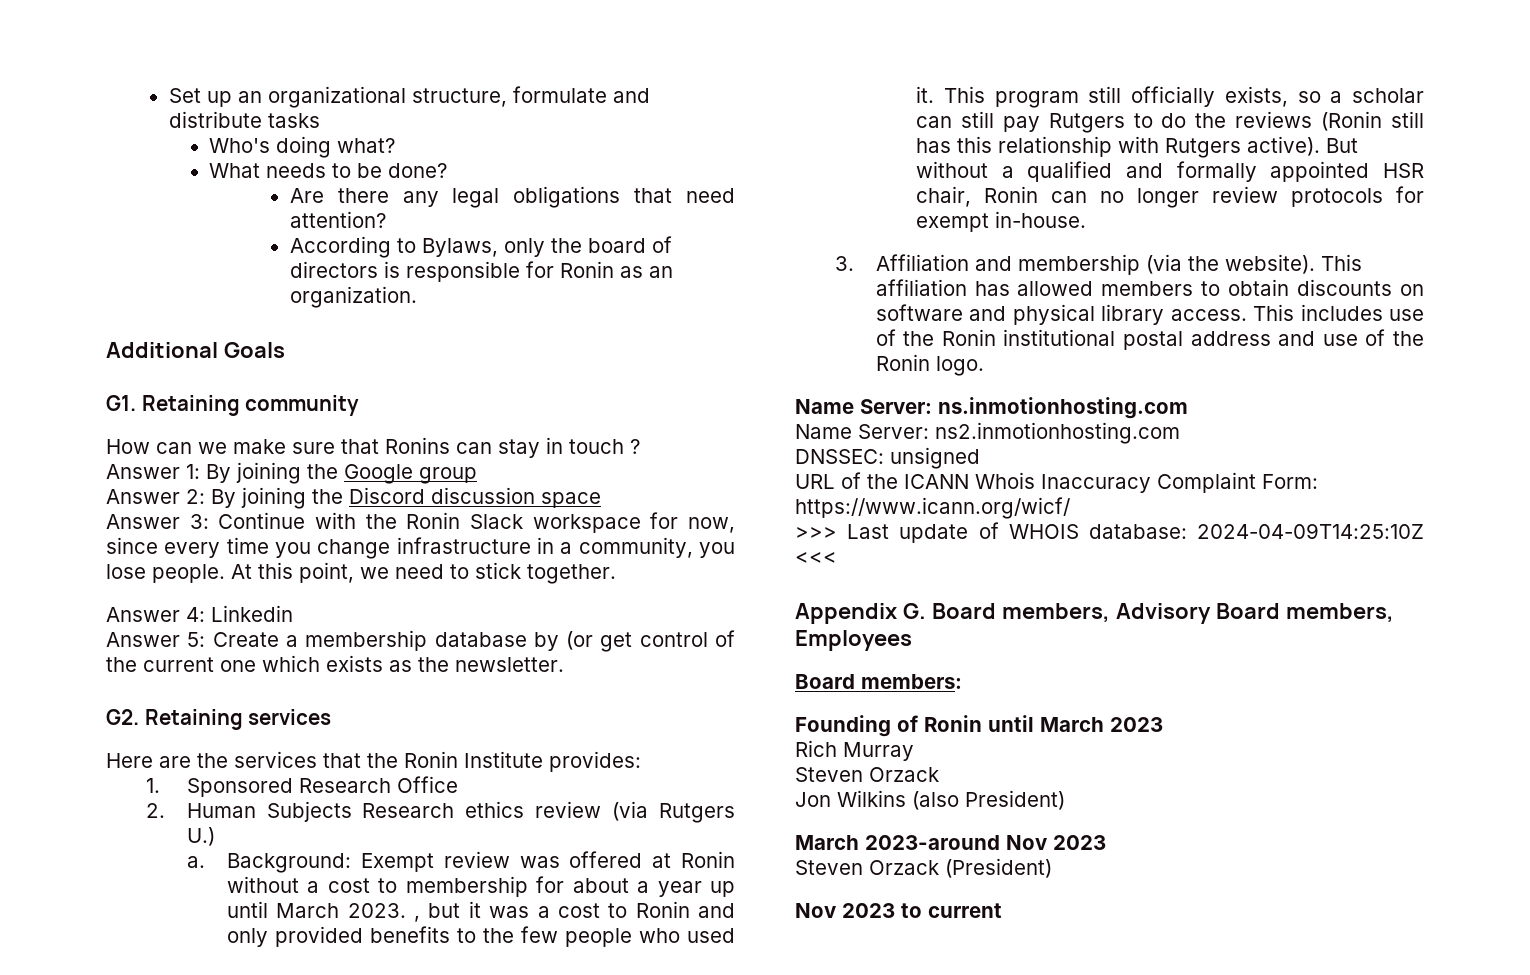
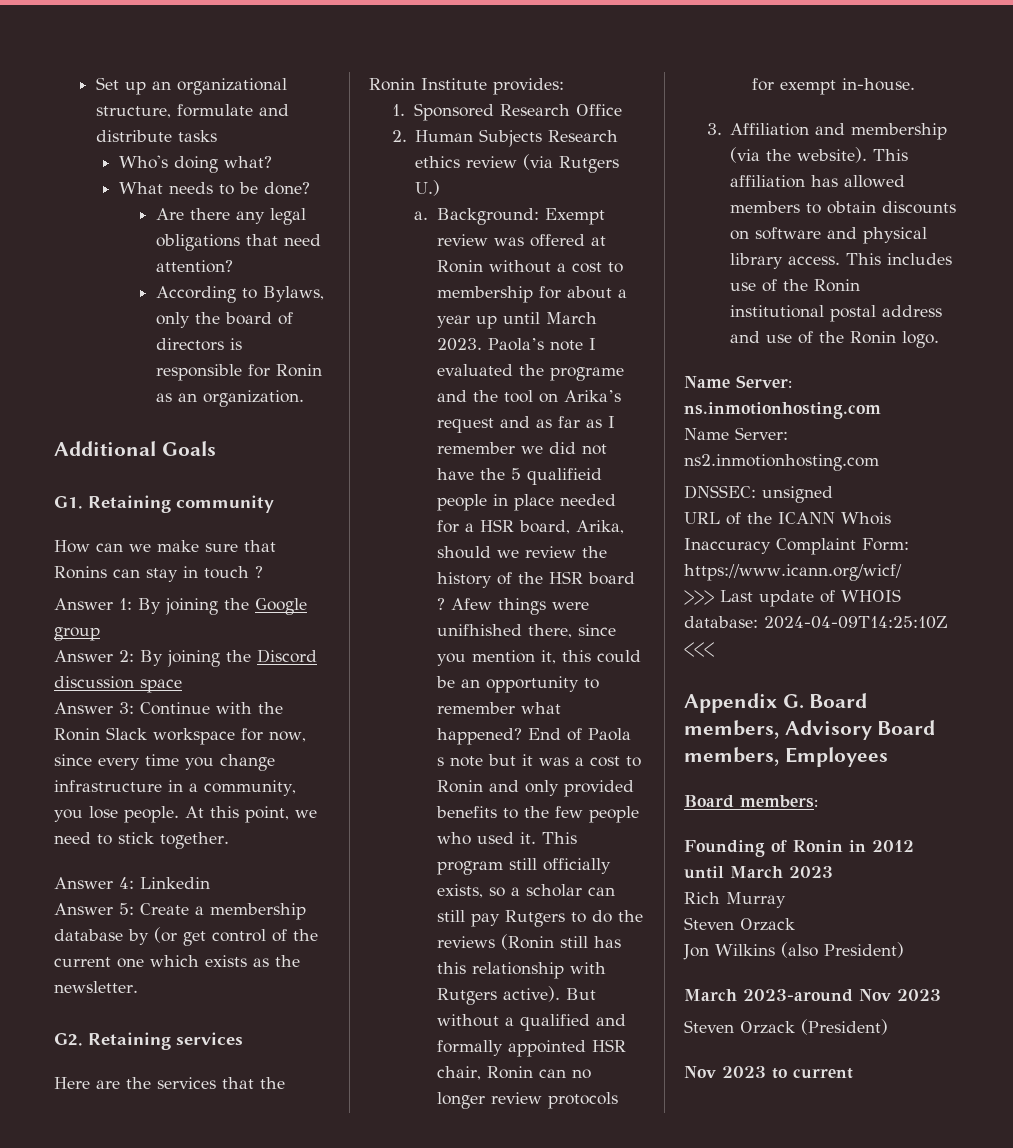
- Background: Exempt review was offered at Ronin without a cost to membership for about a year up until March 2023. , but it was a cost to Ronin and only provided benefits to the few people who used it.
+ Background: Exempt review was offered at Ronin without a cost to membership for about a year up until March 2023. Paola’s note I evaluated the programe and the tool on Arika’s request and as far as I remember we did not have the 5 qualifieid people in place needed for a HSR board, Arika, should we review the history of the HSR board ? Afew things were unifhished there, since you mention it, this could be an opportunity to remember what happened? End of Paola s note but it was a cost to Ronin and only provided benefits to the few people who used it.
- Founding of Ronin until March 2023
+ Founding of Ronin in 2012 until March 2023

